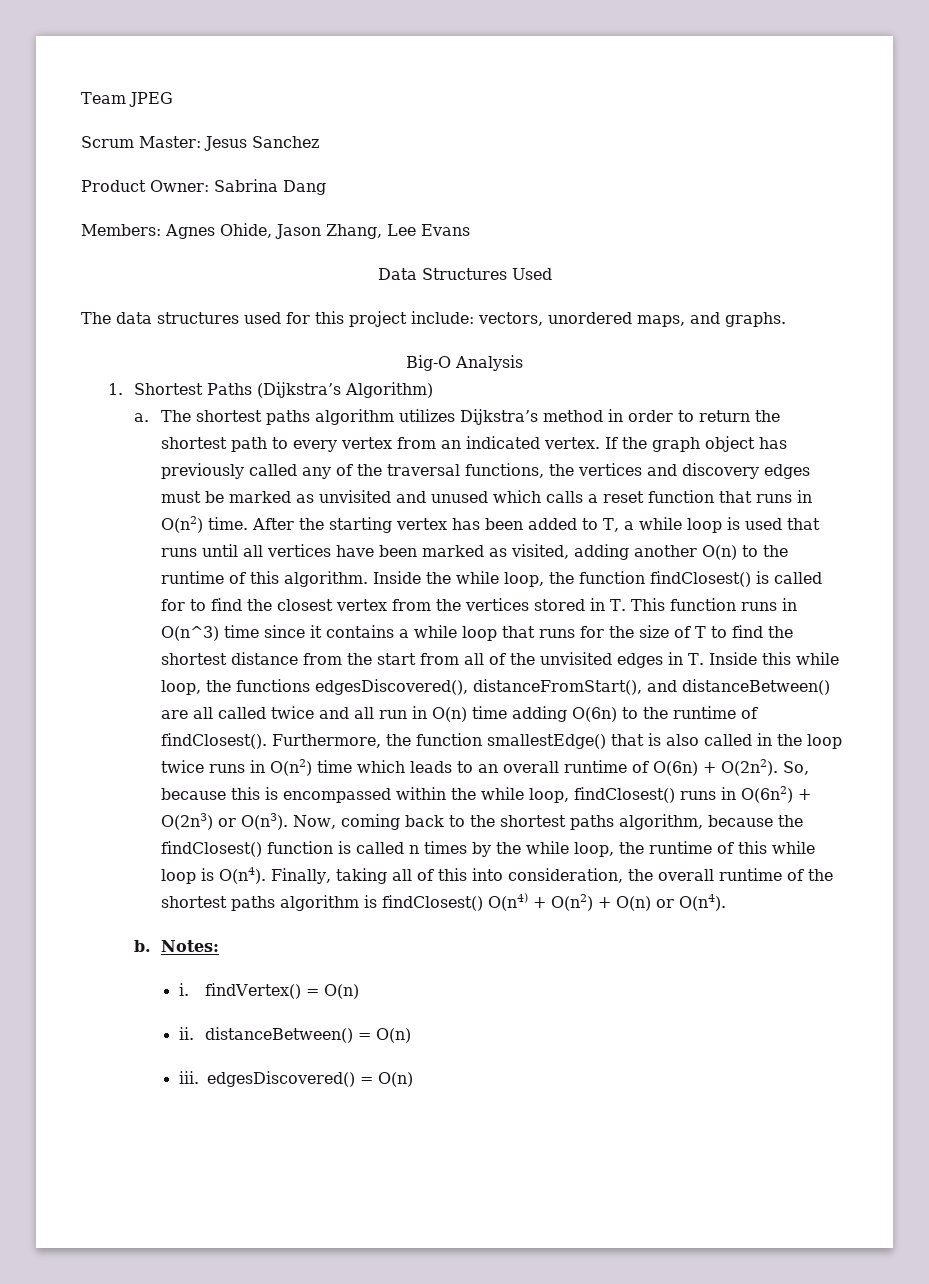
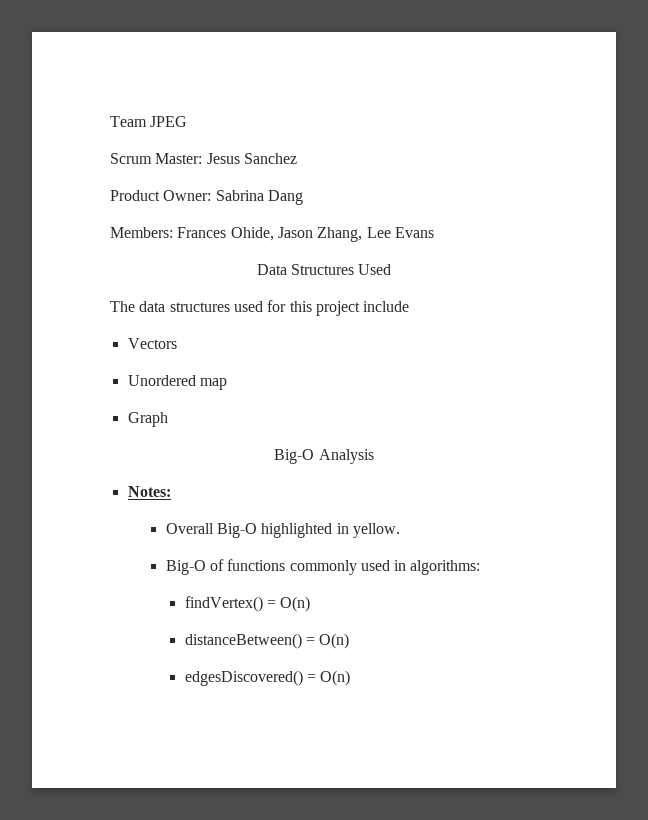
- Members: Agnes Ohide, Jason Zhang, Lee Evans
+ Members: Frances Ohide, Jason Zhang, Lee Evans
- The data structures used for this project include: vectors, unordered maps, and graphs.
+ The data structures used for this project include
+ Vectors
+ Unordered map
+ Graph
  Big-O Analysis
- 1. Shortest Paths (Dijkstra’s Algorithm)
- a. The shortest paths algorithm utilizes Dijkstra’s method in order to return the shortest path to every vertex from an indicated vertex. If the graph object has previously called any of the traversal functions, the vertices and discovery edges must be marked as unvisited and unused which calls a reset function that runs in O(n2) time. After the starting vertex has been added to T, a while loop is used that runs until all vertices have been marked as visited, adding another O(n) to the runtime of this algorithm. Inside the while loop, the function findClosest() is called for to find the closest vertex from the vertices stored in T. This function runs in O(n^3) time since it contains a while loop that runs for the size of T to find the shortest distance from the start from all of the unvisited edges in T. Inside this while loop, the functions edgesDiscovered(), distanceFromStart(), and distanceBetween() are all called twice and all run in O(n) time adding O(6n) to the runtime of findClosest(). Furthermore, the function smallestEdge() that is also called in the loop twice runs in O(n2) time which leads to an overall runtime of O(6n) + O(2n2). So, because this is encompassed within the while loop, findClosest() runs in O(6n2) + O(2n3) or O(n3). Now, coming back to the shortest paths algorithm, because the findClosest() function is called n times by the while loop, the runtime of this while loop is O(n4). Finally, taking all of this into consideration, the overall runtime of the shortest paths algorithm is findClosest() O(n4) + O(n2) + O(n) or O(n4).
- b. Notes:
- i. findVertex() = O(n)
+ Notes:
+ Overall Big-O highlighted in yellow.
+ Big-O of functions commonly used in algorithms:
+ findVertex() = O(n)
- ii. distanceBetween() = O(n)
+ distanceBetween() = O(n)
- iii. edgesDiscovered() = O(n)
+ edgesDiscovered() = O(n)

